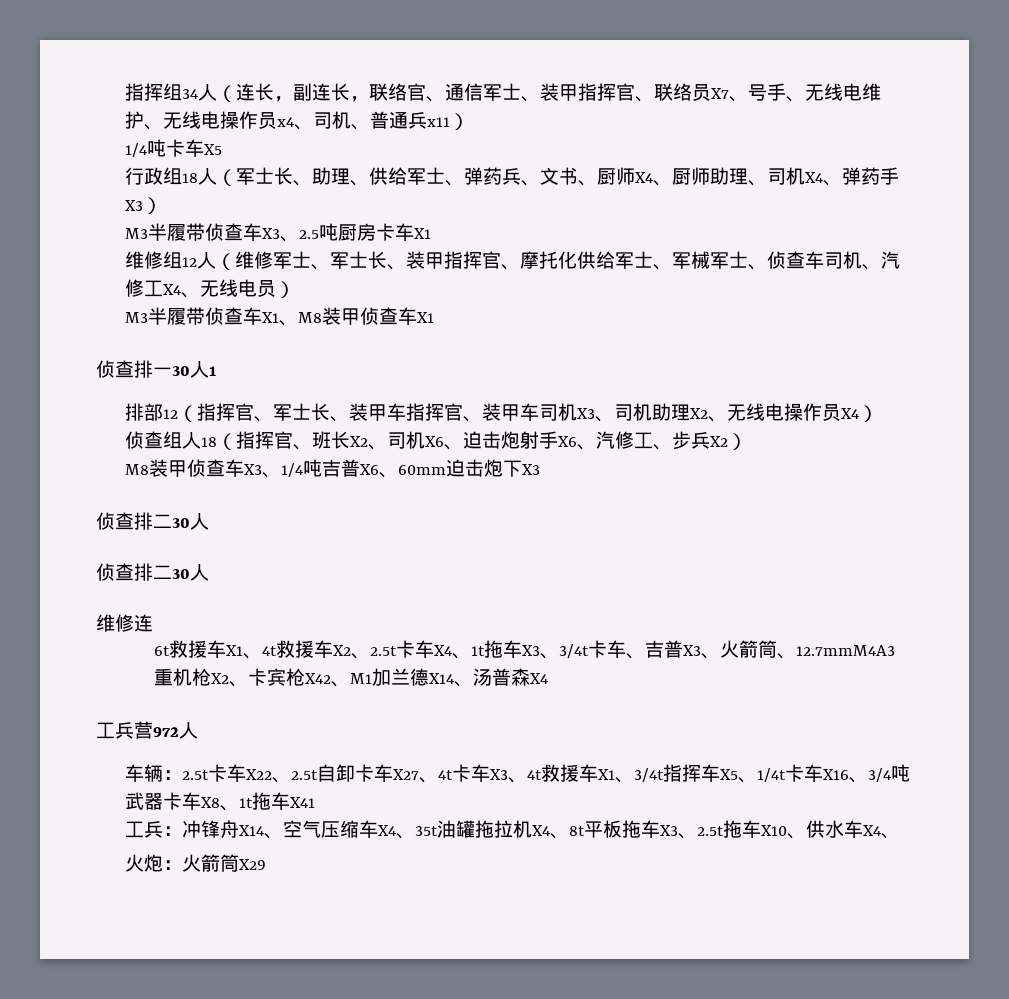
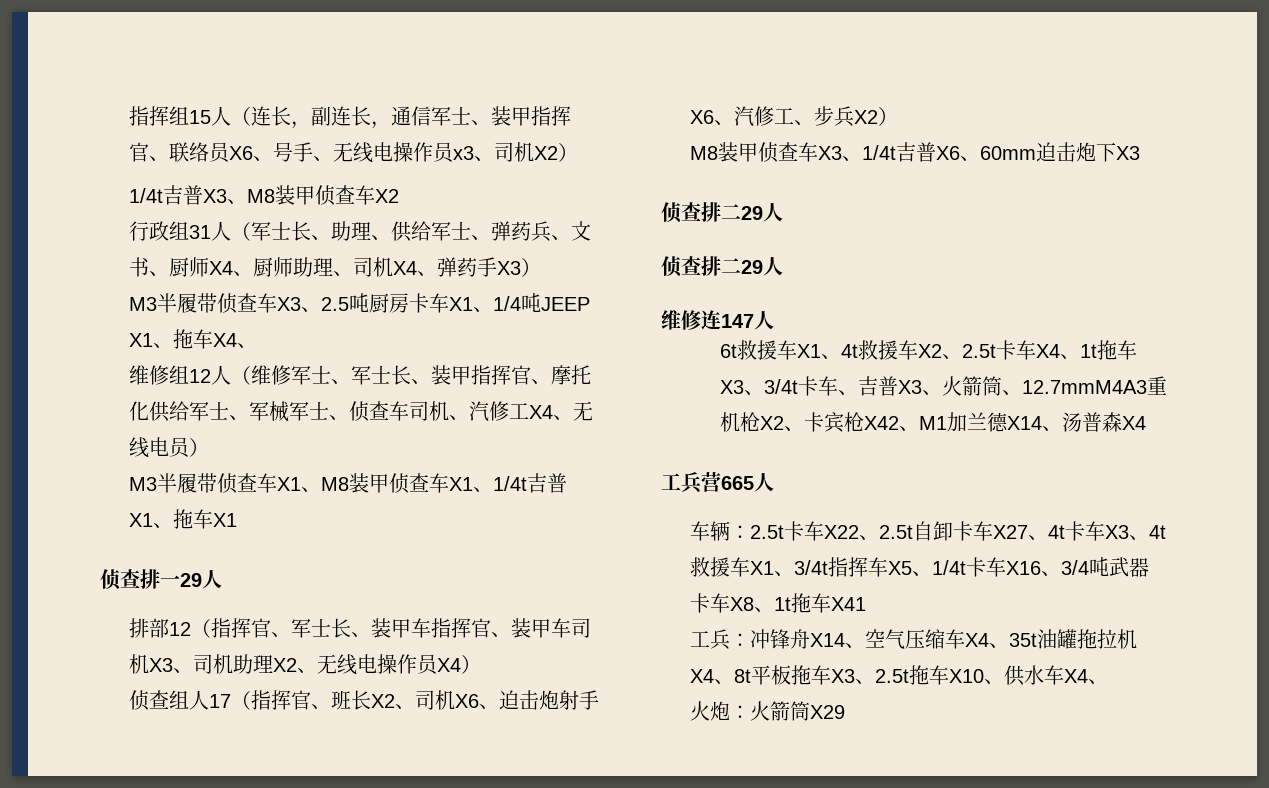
- 指挥组34人（连长，副连长，联络官、通信军士、装甲指挥官、联络员X7、号手、无线电维护、无线电操作员x4、司机、普通兵x11）
- 1/4吨卡车X5
+ 指挥组15人（连长，副连长，通信军士、装甲指挥官、联络员X6、号手、无线电操作员x3、司机X2）
+ 1/4t吉普X3、M8装甲侦查车X2
- 行政组18人（军士长、助理、供给军士、弹药兵、文书、厨师X4、厨师助理、司机X4、弹药手X3）
+ 行政组31人（军士长、助理、供给军士、弹药兵、文书、厨师X4、厨师助理、司机X4、弹药手X3）
- M3半履带侦查车X3、2.5吨厨房卡车X1
+ M3半履带侦查车X3、2.5吨厨房卡车X1、1/4吨JEEP X1、拖车X4、
- M3半履带侦查车X1、M8装甲侦查车X1
+ M3半履带侦查车X1、M8装甲侦查车X1、1/4t吉普X1、拖车X1
- 侦查排一30人1
+ 侦查排一29人
- 侦查组人18（指挥官、班长X2、司机X6、迫击炮射手X6、汽修工、步兵X2）
+ 侦查组人17（指挥官、班长X2、司机X6、迫击炮射手X6、汽修工、步兵X2）
- M8装甲侦查车X3、1/4吨吉普X6、60mm迫击炮下X3
- 侦查排二30人
- 侦查排二30人
+ M8装甲侦查车X3、1/4t吉普X6、60mm迫击炮下X3
+ 侦查排二29人
+ 侦查排二29人
- 维修连
+ 维修连147人
- 工兵营972人
+ 工兵营665人

